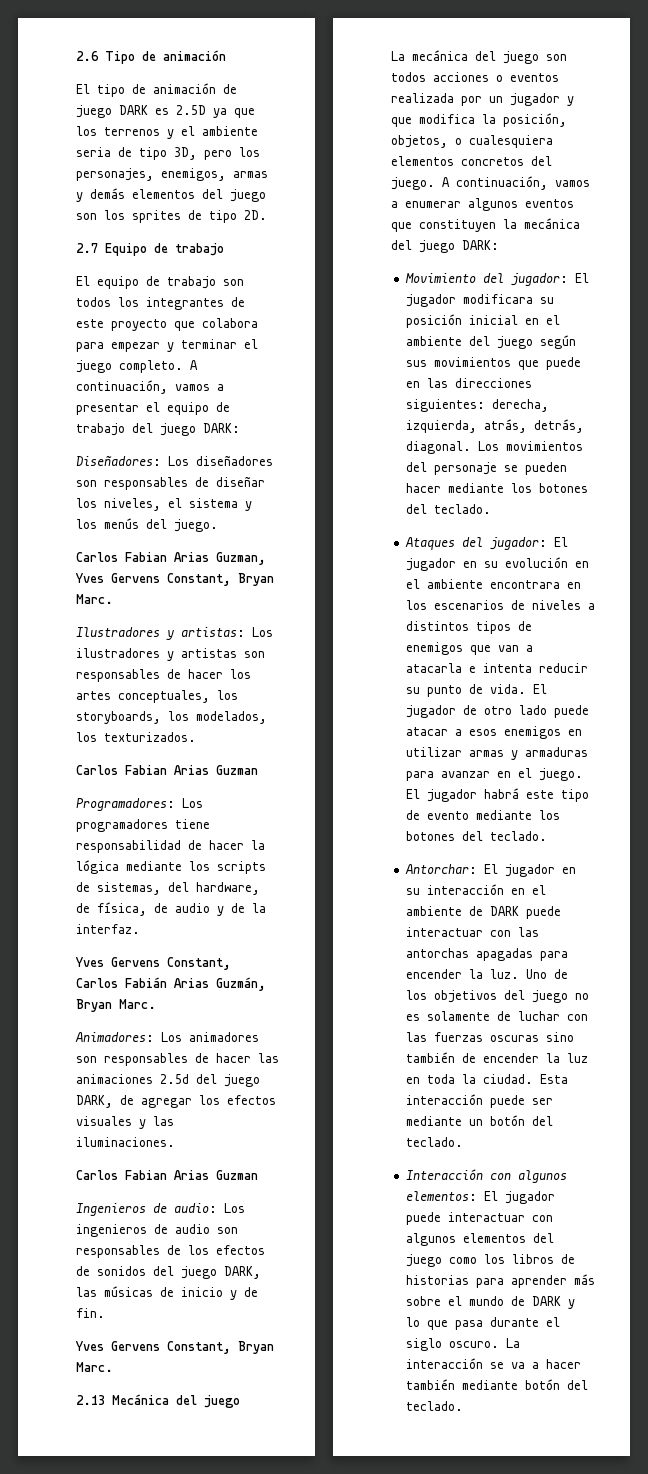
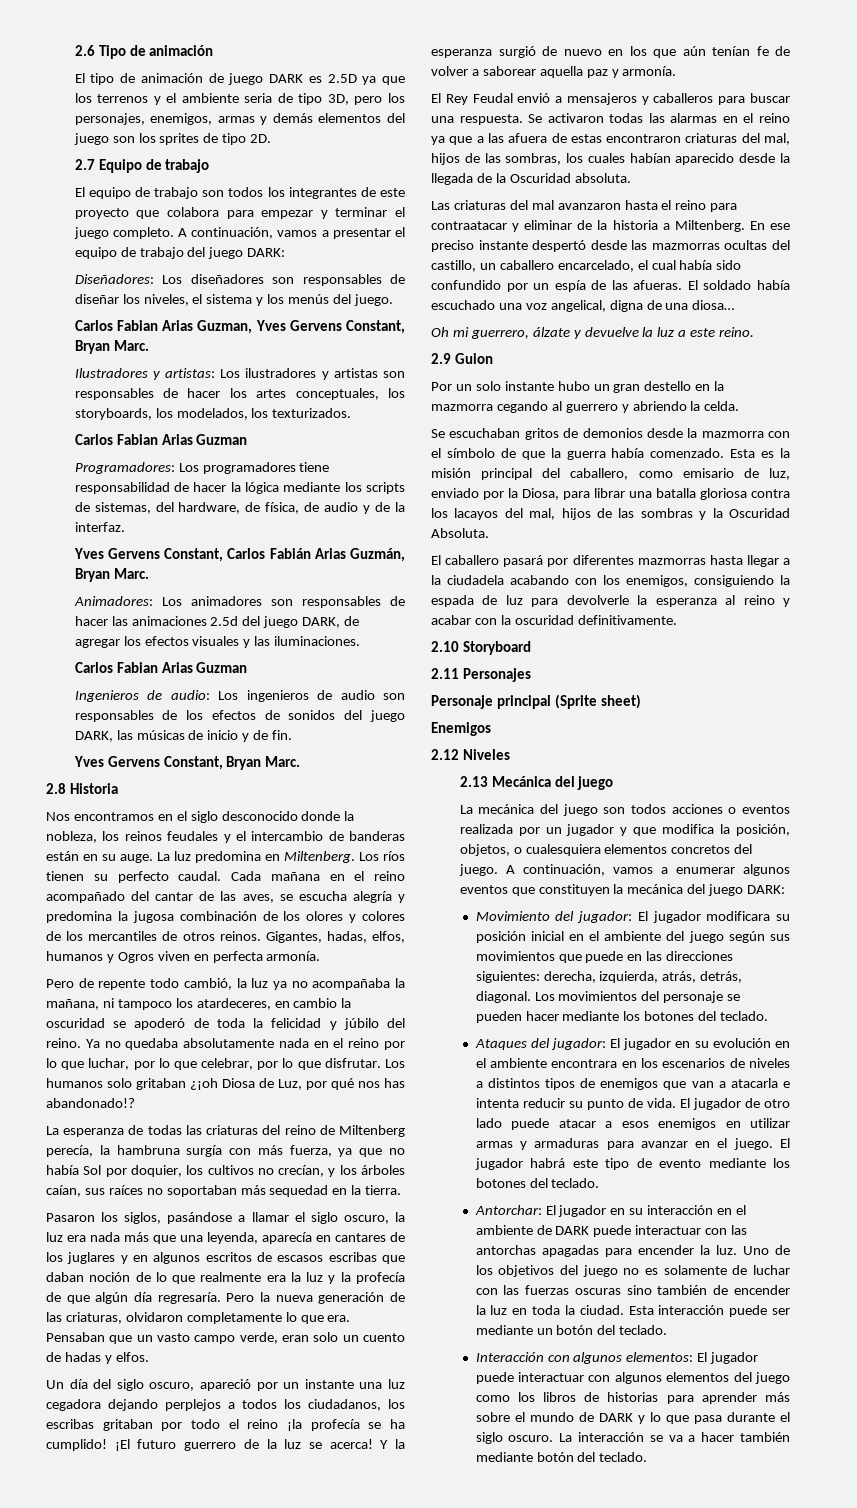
+ 2.8 Historia
+ Nos encontramos en el siglo desconocido donde la nobleza, los reinos feudales y el intercambio de banderas están en su auge. La luz predomina en Miltenberg. Los ríos tienen su perfecto caudal. Cada mañana en el reino acompañado del cantar de las aves, se escucha alegría y predomina la jugosa combinación de los olores y colores de los mercantiles de otros reinos. Gigantes, hadas, elfos, humanos y Ogros viven en perfecta armonía.
+ Pero de repente todo cambió, la luz ya no acompañaba la mañana, ni tampoco los atardeceres, en cambio la oscuridad se apoderó de toda la felicidad y júbilo del reino. Ya no quedaba absolutamente nada en el reino por lo que luchar, por lo que celebrar, por lo que disfrutar. Los humanos solo gritaban ¿¡oh Diosa de Luz, por qué nos has abandonado!?
+ La esperanza de todas las criaturas del reino de Miltenberg perecía, la hambruna surgía con más fuerza, ya que no había Sol por doquier, los cultivos no crecían, y los árboles caían, sus raíces no soportaban más sequedad en la tierra.
+ Pasaron los siglos, pasándose a llamar el siglo oscuro, la luz era nada más que una leyenda, aparecía en cantares de los juglares y en algunos escritos de escasos escribas que daban noción de lo que realmente era la luz y la profecía de que algún día regresaría. Pero la nueva generación de las criaturas, olvidaron completamente lo que era. Pensaban que un vasto campo verde, eran solo un cuento de hadas y elfos.
+ Un día del siglo oscuro, apareció por un instante una luz cegadora dejando perplejos a todos los ciudadanos, los escribas gritaban por todo el reino ¡la profecía se ha cumplido! ¡El futuro guerrero de la luz se acerca! Y la esperanza surgió de nuevo en los que aún tenían fe de volver a saborear aquella paz y armonía.
+ El Rey Feudal envió a mensajeros y caballeros para buscar una respuesta. Se activaron todas las alarmas en el reino ya que a las afuera de estas encontraron criaturas del mal, hijos de las sombras, los cuales habían aparecido desde la llegada de la Oscuridad absoluta.
+ Las criaturas del mal avanzaron hasta el reino para contraatacar y eliminar de la historia a Miltenberg. En ese preciso instante despertó desde las mazmorras ocultas del castillo, un caballero encarcelado, el cual había sido confundido por un espía de las afueras. El soldado había escuchado una voz angelical, digna de una diosa…
+ Oh mi guerrero, álzate y devuelve la luz a este reino.
+ 2.9 Guion
+ Por un solo instante hubo un gran destello en la mazmorra cegando al guerrero y abriendo la celda.
+ Se escuchaban gritos de demonios desde la mazmorra con el símbolo de que la guerra había comenzado. Esta es la misión principal del caballero, como emisario de luz, enviado por la Diosa, para librar una batalla gloriosa contra los lacayos del mal, hijos de las sombras y la Oscuridad Absoluta.
+ El caballero pasará por diferentes mazmorras hasta llegar a la ciudadela acabando con los enemigos, consiguiendo la espada de luz para devolverle la esperanza al reino y acabar con la oscuridad definitivamente.
+ 2.10 Storyboard
+ 2.11 Personajes
+ Personaje principal (Sprite sheet)
+ Enemigos
+ 2.12 Niveles

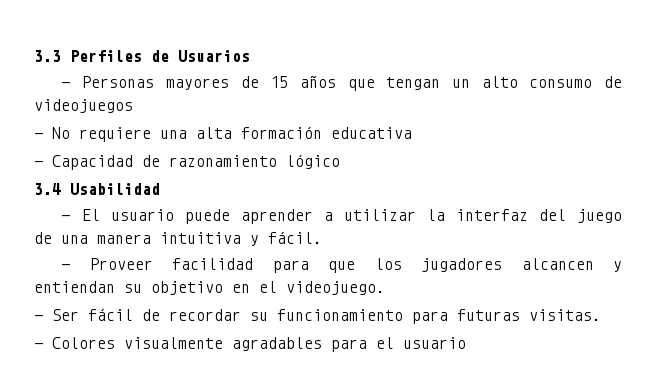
- 2.6 Tipo de animación
- El tipo de animación de juego DARK es 2.5D ya que los terrenos y el ambiente seria de tipo 3D, pero los personajes, enemigos, armas y demás elementos del juego son los sprites de tipo 2D.
- 2.7 Equipo de trabajo
- El equipo de trabajo son todos los integrantes de este proyecto que colabora para empezar y terminar el juego completo. A continuación, vamos a presentar el equipo de trabajo del juego DARK:
- Diseñadores: Los diseñadores son responsables de diseñar los niveles, el sistema y los menús del juego.
- Carlos Fabian Arias Guzman, Yves Gervens Constant, Bryan Marc.
- Ilustradores y artistas: Los ilustradores y artistas son responsables de hacer los artes conceptuales, los storyboards, los modelados, los texturizados.
- Carlos Fabian Arias Guzman
- Programadores: Los programadores tiene responsabilidad de hacer la lógica mediante los scripts de sistemas, del hardware, de física, de audio y de la interfaz.
- Yves Gervens Constant, Carlos Fabián Arias Guzmán, Bryan Marc.
- Animadores: Los animadores son responsables de hacer las animaciones 2.5d del juego DARK, de agregar los efectos visuales y las iluminaciones.
- Carlos Fabian Arias Guzman
- Ingenieros de audio: Los ingenieros de audio son responsables de los efectos de sonidos del juego DARK, las músicas de inicio y de fin.
- Yves Gervens Constant, Bryan Marc.
- 2.8 Historia
- Nos encontramos en el siglo desconocido donde la nobleza, los reinos feudales y el intercambio de banderas están en su auge. La luz predomina en Miltenberg. Los ríos tienen su perfecto caudal. Cada mañana en el reino acompañado del cantar de las aves, se escucha alegría y predomina la jugosa combinación de los olores y colores de los mercantiles de otros reinos. Gigantes, hadas, elfos, humanos y Ogros viven en perfecta armonía.
- Pero de repente todo cambió, la luz ya no acompañaba la mañana, ni tampoco los atardeceres, en cambio la oscuridad se apoderó de toda la felicidad y júbilo del reino. Ya no quedaba absolutamente nada en el reino por lo que luchar, por lo que celebrar, por lo que disfrutar. Los humanos solo gritaban ¿¡oh Diosa de Luz, por qué nos has abandonado!?
- La esperanza de todas las criaturas del reino de Miltenberg perecía, la hambruna surgía con más fuerza, ya que no había Sol por doquier, los cultivos no crecían, y los árboles caían, sus raíces no soportaban más sequedad en la tierra.
- Pasaron los siglos, pasándose a llamar el siglo oscuro, la luz era nada más que una leyenda, aparecía en cantares de los juglares y en algunos escritos de escasos escribas que daban noción de lo que realmente era la luz y la profecía de que algún día regresaría. Pero la nueva generación de las criaturas, olvidaron completamente lo que era. Pensaban que un vasto campo verde, eran solo un cuento de hadas y elfos.
- Un día del siglo oscuro, apareció por un instante una luz cegadora dejando perplejos a todos los ciudadanos, los escribas gritaban por todo el reino ¡la profecía se ha cumplido! ¡El futuro guerrero de la luz se acerca! Y la esperanza surgió de nuevo en los que aún tenían fe de volver a saborear aquella paz y armonía.
- El Rey Feudal envió a mensajeros y caballeros para buscar una respuesta. Se activaron todas las alarmas en el reino ya que a las afuera de estas encontraron criaturas del mal, hijos de las sombras, los cuales habían aparecido desde la llegada de la Oscuridad absoluta.
- Las criaturas del mal avanzaron hasta el reino para contraatacar y eliminar de la historia a Miltenberg. En ese preciso instante despertó desde las mazmorras ocultas del castillo, un caballero encarcelado, el cual había sido confundido por un espía de las afueras. El soldado había escuchado una voz angelical, digna de una diosa…
- Oh mi guerrero, álzate y devuelve la luz a este reino.
- 2.9 Guion
- Por un solo instante hubo un gran destello en la mazmorra cegando al guerrero y abriendo la celda.
- Se escuchaban gritos de demonios desde la mazmorra con el símbolo de que la guerra había comenzado. Esta es la misión principal del caballero, como emisario de luz, enviado por la Diosa, para librar una batalla gloriosa contra los lacayos del mal, hijos de las sombras y la Oscuridad Absoluta.
- El caballero pasará por diferentes mazmorras hasta llegar a la ciudadela acabando con los enemigos, consiguiendo la espada de luz para devolverle la esperanza al reino y acabar con la oscuridad definitivamente.
- 2.10 Storyboard
- 2.11 Personajes
- Personaje principal (Sprite sheet)
- Enemigos
- 2.12 Niveles
- 2.13 Mecánica del juego
- La mecánica del juego son todos acciones o eventos realizada por un jugador y que modifica la posición, objetos, o cualesquiera elementos concretos del juego. A continuación, vamos a enumerar algunos eventos que constituyen la mecánica del juego DARK:
- Movimiento del jugador: El jugador modificara su posición inicial en el ambiente del juego según sus movimientos que puede en las direcciones siguientes: derecha, izquierda, atrás, detrás, diagonal. Los movimientos del personaje se pueden hacer mediante los botones del teclado.
- Ataques del jugador: El jugador en su evolución en el ambiente encontrara en los escenarios de niveles a distintos tipos de enemigos que van a atacarla e intenta reducir su punto de vida. El jugador de otro lado puede atacar a esos enemigos en utilizar armas y armaduras para avanzar en el juego. El jugador habrá este tipo de evento mediante los botones del teclado.
- Antorchar: El jugador en su interacción en el ambiente de DARK puede interactuar con las antorchas apagadas para encender la luz. Uno de los objetivos del juego no es solamente de luchar con las fuerzas oscuras sino también de encender la luz en toda la ciudad. Esta interacción puede ser mediante un botón del teclado.
- Interacción con algunos elementos: El jugador puede interactuar con algunos elementos del juego como los libros de historias para aprender más sobre el mundo de DARK y lo que pasa durante el siglo oscuro. La interacción se va a hacer también mediante botón del teclado.
+ 3.3 Perfiles de Usuarios
+ - Personas mayores de 15 años que tengan un alto consumo de videojuegos
+ - No requiere una alta formación educativa
+ - Capacidad de razonamiento lógico
+ 3.4 Usabilidad
+ - El usuario puede aprender a utilizar la interfaz del juego de una manera intuitiva y fácil.
+ - Proveer facilidad para que los jugadores alcancen y entiendan su objetivo en el videojuego.
+ - Ser fácil de recordar su funcionamiento para futuras visitas.
+ - Colores visualmente agradables para el usuario

